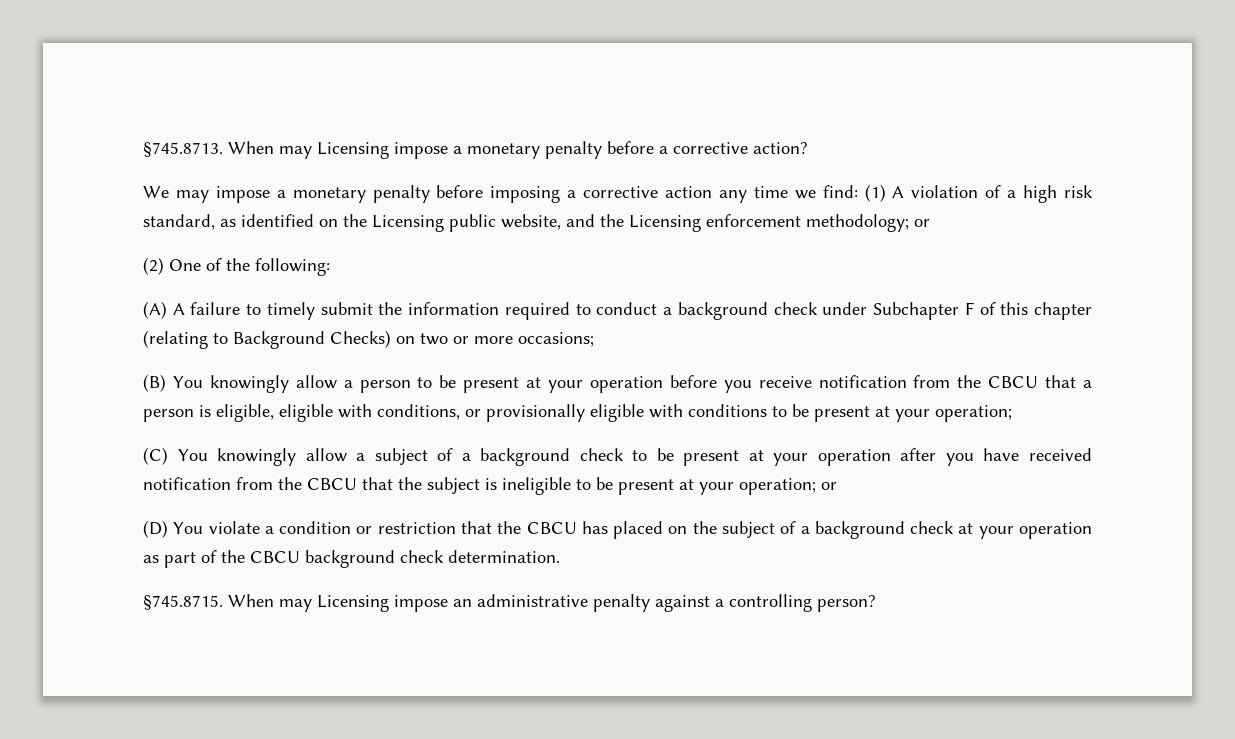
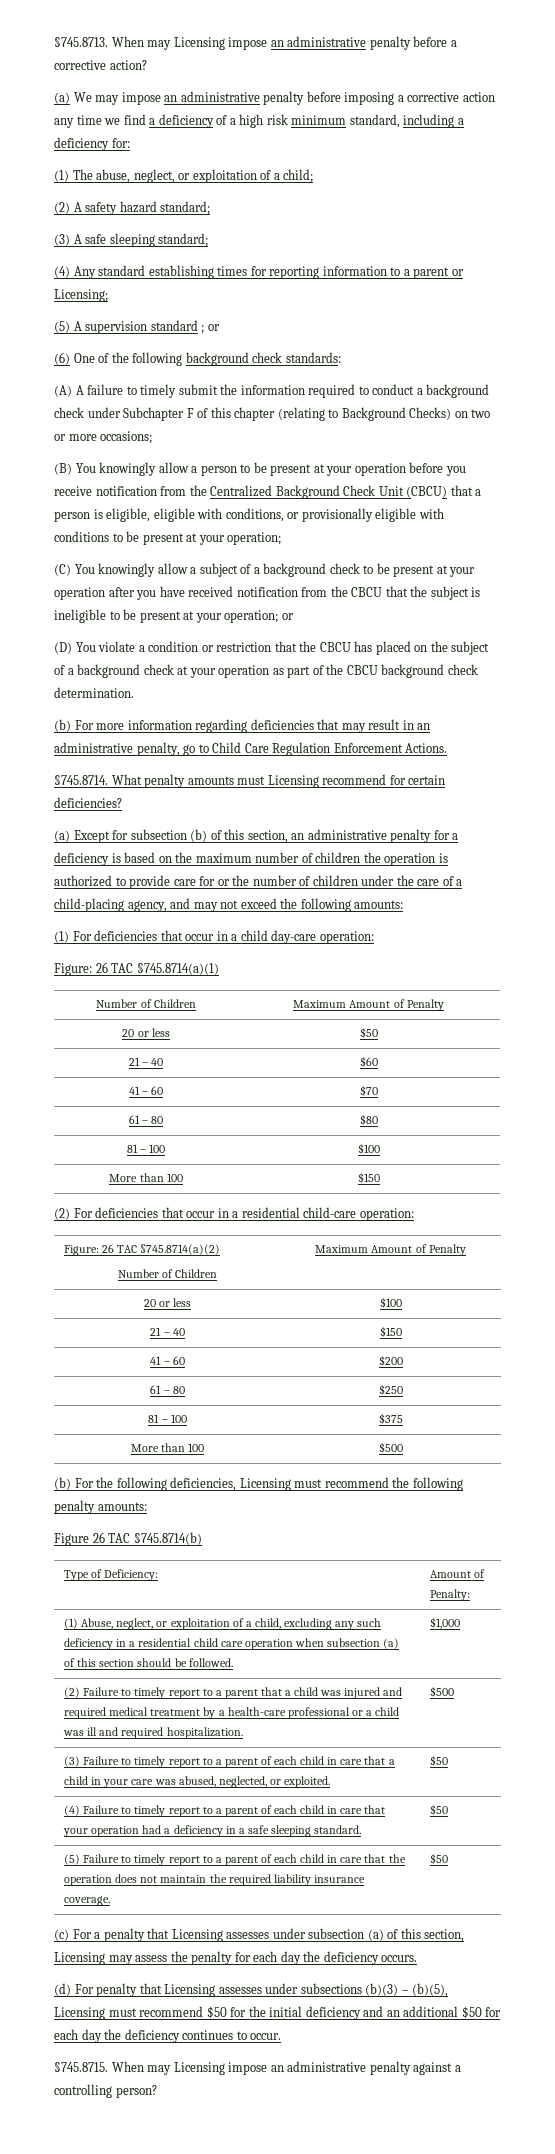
- §745.8713. When may Licensing impose a monetary penalty before a corrective action?
+ §745.8713. When may Licensing impose an administrative penalty before a corrective action?
- We may impose a monetary penalty before imposing a corrective action any time we find: (1) A violation of a high risk standard, as identified on the Licensing public website, and the Licensing enforcement methodology; or
- (2) One of the following:
+ (a) We may impose an administrative penalty before imposing a corrective action any time we find a deficiency of a high risk minimum standard, including a deficiency for:
+ (1) The abuse, neglect, or exploitation of a child;
+ (2) A safety hazard standard;
+ (3) A safe sleeping standard;
+ (4) Any standard establishing times for reporting information to a parent or Licensing;
+ (5) A supervision standard ; or
+ (6) One of the following background check standards:
- (B) You knowingly allow a person to be present at your operation before you receive notification from the CBCU that a person is eligible, eligible with conditions, or provisionally eligible with conditions to be present at your operation;
+ (B) You knowingly allow a person to be present at your operation before you receive notification from the Centralized Background Check Unit (CBCU) that a person is eligible, eligible with conditions, or provisionally eligible with conditions to be present at your operation;
+ (b) For more information regarding deficiencies that may result in an administrative penalty, go to Child Care Regulation Enforcement Actions.
+ §745.8714. What penalty amounts must Licensing recommend for certain deficiencies?
+ (a) Except for subsection (b) of this section, an administrative penalty for a deficiency is based on the maximum number of children the operation is authorized to provide care for or the number of children under the care of a child-placing agency, and may not exceed the following amounts:
+ (1) For deficiencies that occur in a child day-care operation:
+ Figure: 26 TAC §745.8714(a)(1)
+ Number of Children | Maximum Amount of Penalty
+ 20 or less | $50
+ 21 – 40 | $60
+ 41 – 60 | $70
+ 61 – 80 | $80
+ 81 – 100 | $100
+ More than 100 | $150
+ (2) For deficiencies that occur in a residential child-care operation:
+ Figure: 26 TAC §745.8714(a)(2)
+ Number of Children | Maximum Amount of Penalty
+ 20 or less | $100
+ 21 – 40 | $150
+ 41 – 60 | $200
+ 61 – 80 | $250
+ 81 – 100 | $375
+ More than 100 | $500
+ (b) For the following deficiencies, Licensing must recommend the following penalty amounts:
+ Figure 26 TAC §745.8714(b)
+ Type of Deficiency: | Amount of Penalty:
+ (1) Abuse, neglect, or exploitation of a child, excluding any such deficiency in a residential child care operation when subsection (a) of this section should be followed. | $1,000
+ (2) Failure to timely report to a parent that a child was injured and required medical treatment by a health-care professional or a child was ill and required hospitalization. | $500
+ (3) Failure to timely report to a parent of each child in care that a child in your care was abused, neglected, or exploited. | $50
+ (4) Failure to timely report to a parent of each child in care that your operation had a deficiency in a safe sleeping standard. | $50
+ (5) Failure to timely report to a parent of each child in care that the operation does not maintain the required liability insurance coverage. | $50
+ (c) For a penalty that Licensing assesses under subsection (a) of this section, Licensing may assess the penalty for each day the deficiency occurs.
+ (d) For penalty that Licensing assesses under subsections (b)(3) – (b)(5), Licensing must recommend $50 for the initial deficiency and an additional $50 for each day the deficiency continues to occur.

